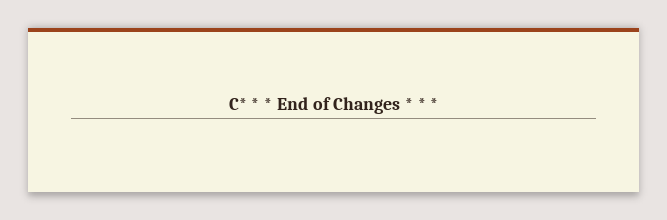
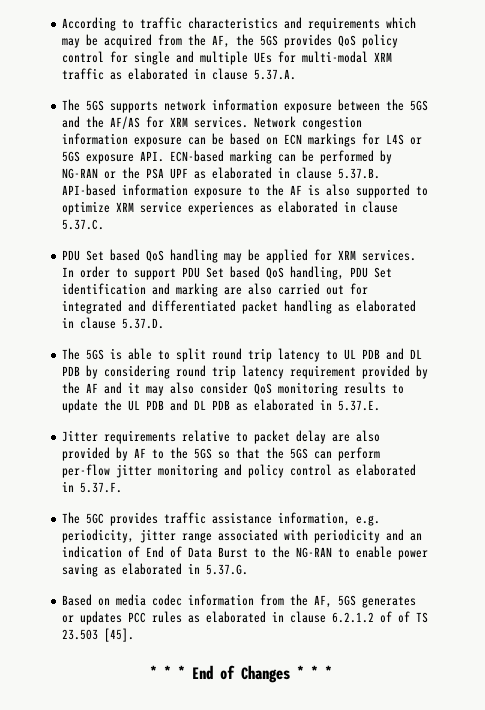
- C* * * End of Changes * * *
+ According to traffic characteristics and requirements which may be acquired from the AF, the 5GS provides QoS policy control for single and multiple UEs for multi-modal XRM traffic as elaborated in clause 5.37.A.
+ The 5GS supports network information exposure between the 5GS and the AF/AS for XRM services. Network congestion information exposure can be based on ECN markings for L4S or 5GS exposure API. ECN-based marking can be performed by NG-RAN or the PSA UPF as elaborated in clause 5.37.B. API-based information exposure to the AF is also supported to optimize XRM service experiences as elaborated in clause 5.37.C.
+ PDU Set based QoS handling may be applied for XRM services. In order to support PDU Set based QoS handling, PDU Set identification and marking are also carried out for integrated and differentiated packet handling as elaborated in clause 5.37.D.
+ The 5GS is able to split round trip latency to UL PDB and DL PDB by considering round trip latency requirement provided by the AF and it may also consider QoS monitoring results to update the UL PDB and DL PDB as elaborated in 5.37.E.
+ Jitter requirements relative to packet delay are also provided by AF to the 5GS so that the 5GS can perform per-flow jitter monitoring and policy control as elaborated in 5.37.F.
+ The 5GC provides traffic assistance information, e.g. periodicity, jitter range associated with periodicity and an indication of End of Data Burst to the NG-RAN to enable power saving as elaborated in 5.37.G.
+ Based on media codec information from the AF, 5GS generates or updates PCC rules as elaborated in clause 6.2.1.2 of of TS 23.503 [45].
+ * * * End of Changes * * *

